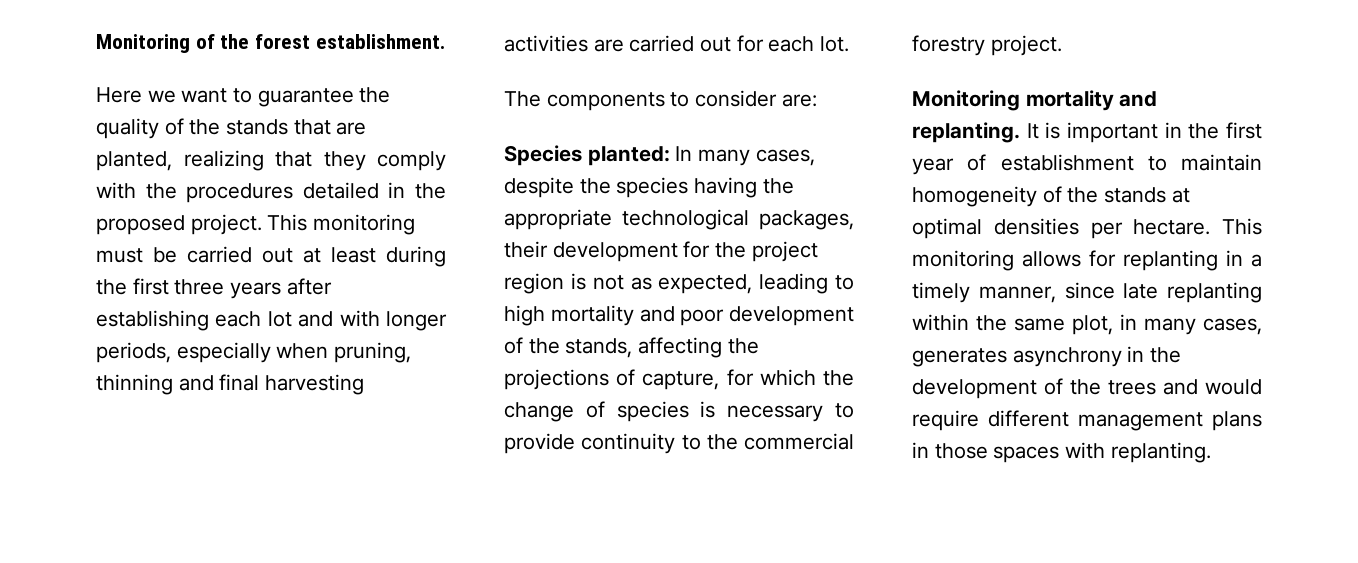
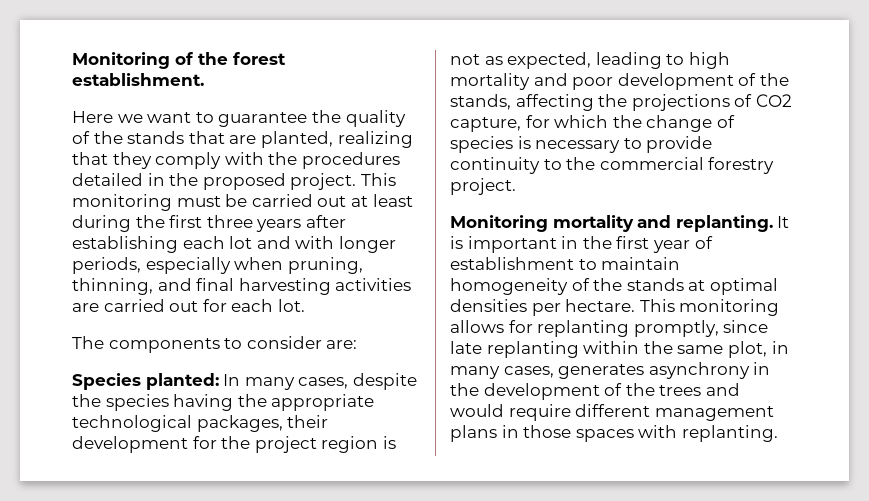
- This monitoring must be carried out at least during the first three years after establishing each lot and with longer periods, especially when pruning, thinning and final harvesting activities are carried out for each lot.
+ This monitoring must be carried out at least during the first three years after establishing each lot and with longer periods, especially when pruning, thinning, and final harvesting activities are carried out for each lot.
- Species planted: In many cases, despite the species having the appropriate technological packages, their development for the project region is not as expected, leading to high mortality and poor development of the stands, affecting the projections of capture, for which the change of species is necessary to provide continuity to the commercial forestry project.
+ Species planted: In many cases, despite the species having the appropriate technological packages, their development for the project region is not as expected, leading to high mortality and poor development of the stands, affecting the projections of CO2 capture, for which the change of species is necessary to provide continuity to the commercial forestry project.
- This monitoring allows for replanting in a timely manner, since late replanting within the same plot, in many cases, generates asynchrony in the development of the trees and would require different management plans in those spaces with replanting.
+ This monitoring allows for replanting promptly, since late replanting within the same plot, in many cases, generates asynchrony in the development of the trees and would require different management plans in those spaces with replanting.

